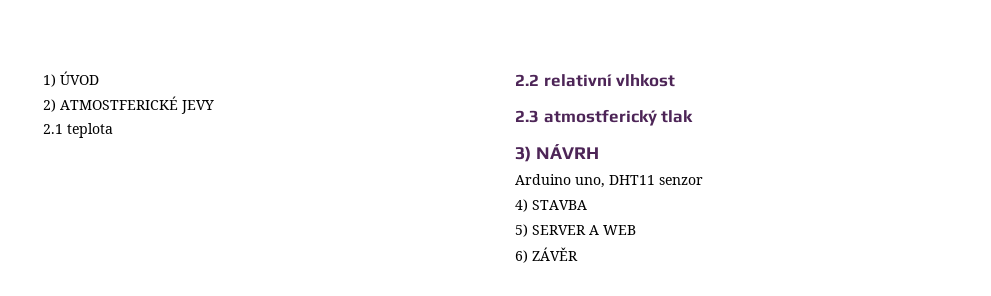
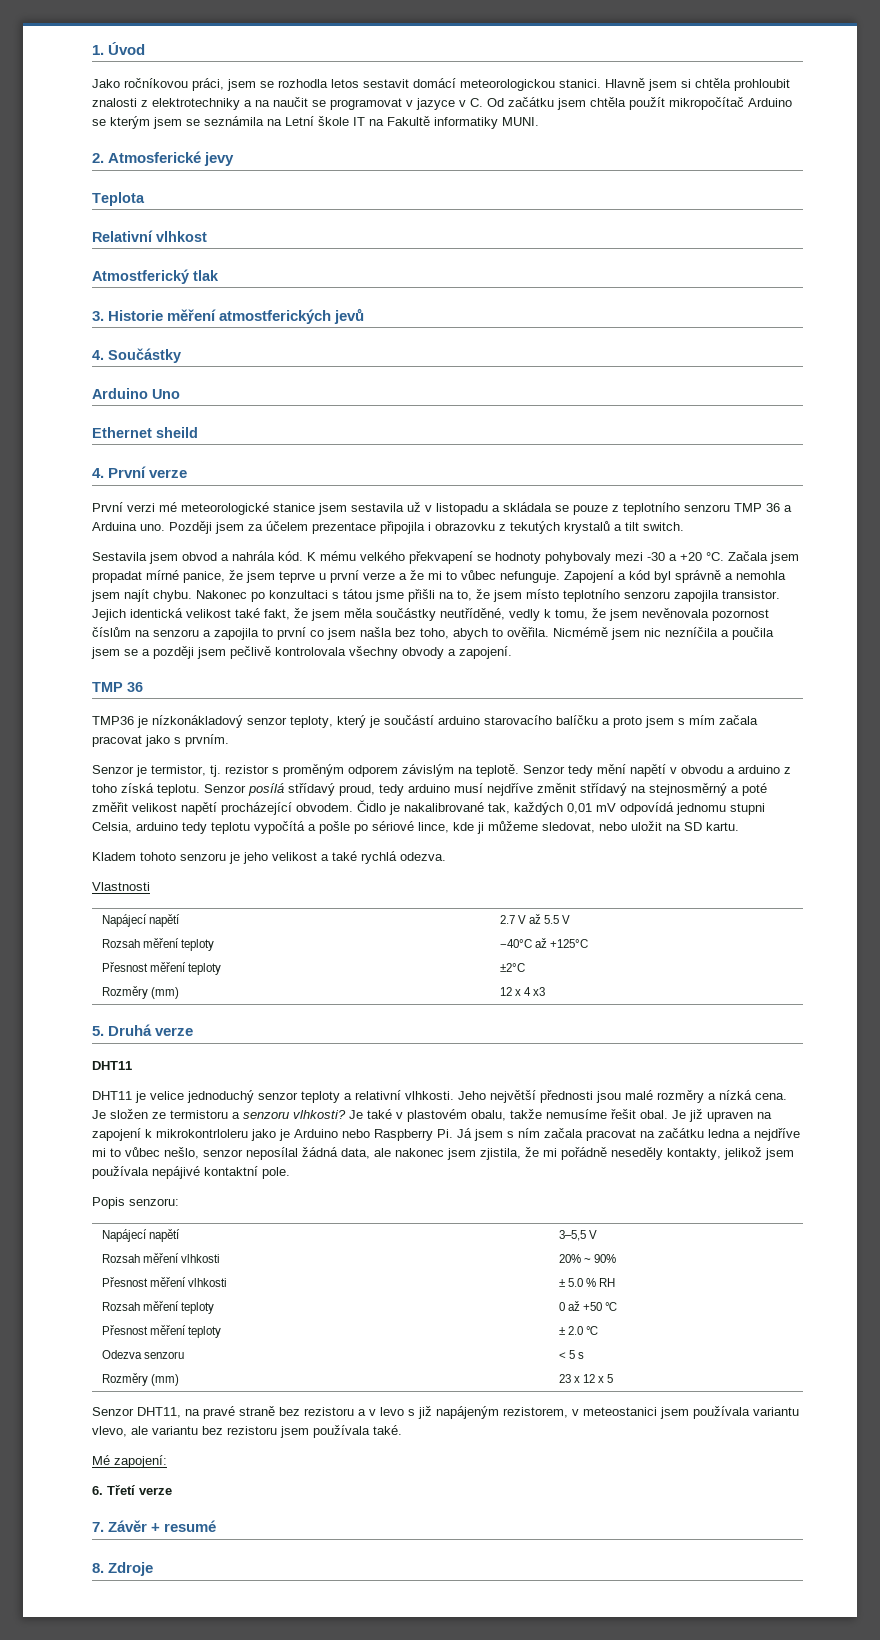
- 1) ÚVOD
- 2) ATMOSTFERICKÉ JEVY
- 2.1 teplota
- 2.2 relativní vlhkost
+ 1. Úvod
+ Jako ročníkovou práci, jsem se rozhodla letos sestavit domácí meteorologickou stanici. Hlavně jsem si chtěla prohloubit znalosti z elektrotechniky a na naučit se programovat v jazyce v C. Od začátku jsem chtěla použít mikropočítač Arduino se kterým jsem se seznámila na Letní škole IT na Fakultě informatiky MUNI.
+ 2. Atmosferické jevy
+ Teplota
+ Relativní vlhkost
- 2.3 atmostferický tlak
+ Atmostferický tlak
- 3) NÁVRH
- Arduino uno, DHT11 senzor
- 4) STAVBA
- 5) SERVER A WEB
- 6) ZÁVĚR
+ 3. Historie měření atmostferických jevů
+ 4. Součástky
+ Arduino Uno
+ Ethernet sheild
+ 4. První verze
+ První verzi mé meteorologické stanice jsem sestavila už v listopadu a skládala se pouze z teplotního senzoru TMP 36 a Arduina uno. Později jsem za účelem prezentace připojila i obrazovku z tekutých krystalů a tilt switch.
+ Sestavila jsem obvod a nahrála kód. K mému velkého překvapení se hodnoty pohybovaly mezi -30 a +20 °C. Začala jsem propadat mírné panice, že jsem teprve u první verze a že mi to vůbec nefunguje. Zapojení a kód byl správně a nemohla jsem najít chybu. Nakonec po konzultaci s tátou jsme přišli na to, že jsem místo teplotního senzoru zapojila transistor. Jejich identická velikost také fakt, že jsem měla součástky neutříděné, vedly k tomu, že jsem nevěnovala pozornost číslům na senzoru a zapojila to první co jsem našla bez toho, abych to ověřila. Nicmémě jsem nic nezníčila a poučila jsem se a později jsem pečlivě kontrolovala všechny obvody a zapojení.
+ TMP 36
+ TMP36 je nízkonákladový senzor teploty, který je součástí arduino starovacího balíčku a proto jsem s mím začala pracovat jako s prvním.
+ Senzor je termistor, tj. rezistor s proměným odporem závislým na teplotě. Senzor tedy mění napětí v obvodu a arduino z toho získá teplotu. Senzor posílá střídavý proud, tedy arduino musí nejdříve změnit střídavý na stejnosměrný a poté změřit velikost napětí procházející obvodem. Čidlo je nakalibrované tak, každých 0,01 mV odpovídá jednomu stupni Celsia, arduino tedy teplotu vypočítá a pošle po sériové lince, kde ji můžeme sledovat, nebo uložit na SD kartu.
+ Kladem tohoto senzoru je jeho velikost a také rychlá odezva.
+ Vlastnosti
+ Napájecí napětí | 2.7 V až 5.5 V
+ Rozsah měření teploty | −40°C až +125°C
+ Přesnost měření teploty | ±2°C
+ Rozměry (mm) | 12 x 4 x3
+ 5. Druhá verze
+ DHT11
+ DHT11 je velice jednoduchý senzor teploty a relativní vlhkosti. Jeho největší přednosti jsou malé rozměry a nízká cena. Je složen ze termistoru a senzoru vlhkosti? Je také v plastovém obalu, takže nemusíme řešit obal. Je již upraven na zapojení k mikrokontrloleru jako je Arduino nebo Raspberry Pi. Já jsem s ním začala pracovat na začátku ledna a nejdříve mi to vůbec nešlo, senzor neposílal žádná data, ale nakonec jsem zjistila, že mi pořádně neseděly kontakty, jelikož jsem používala nepájivé kontaktní pole.
+ Popis senzoru:
+ Napájecí napětí | 3–5,5 V
+ Rozsah měření vlhkosti | 20% ~ 90%
+ Přesnost měření vlhkosti | ± 5.0 % RH
+ Rozsah měření teploty | 0 až +50 ℃
+ Přesnost měření teploty | ± 2.0 ℃
+ Odezva senzoru | < 5 s
+ Rozměry (mm) | 23 x 12 x 5
+ Senzor DHT11, na pravé straně bez rezistoru a v levo s již napájeným rezistorem, v meteostanici jsem používala variantu vlevo, ale variantu bez rezistoru jsem používala také.
+ Mé zapojení:
+ 6. Třetí verze
+ 7. Závěr + resumé
+ 8. Zdroje

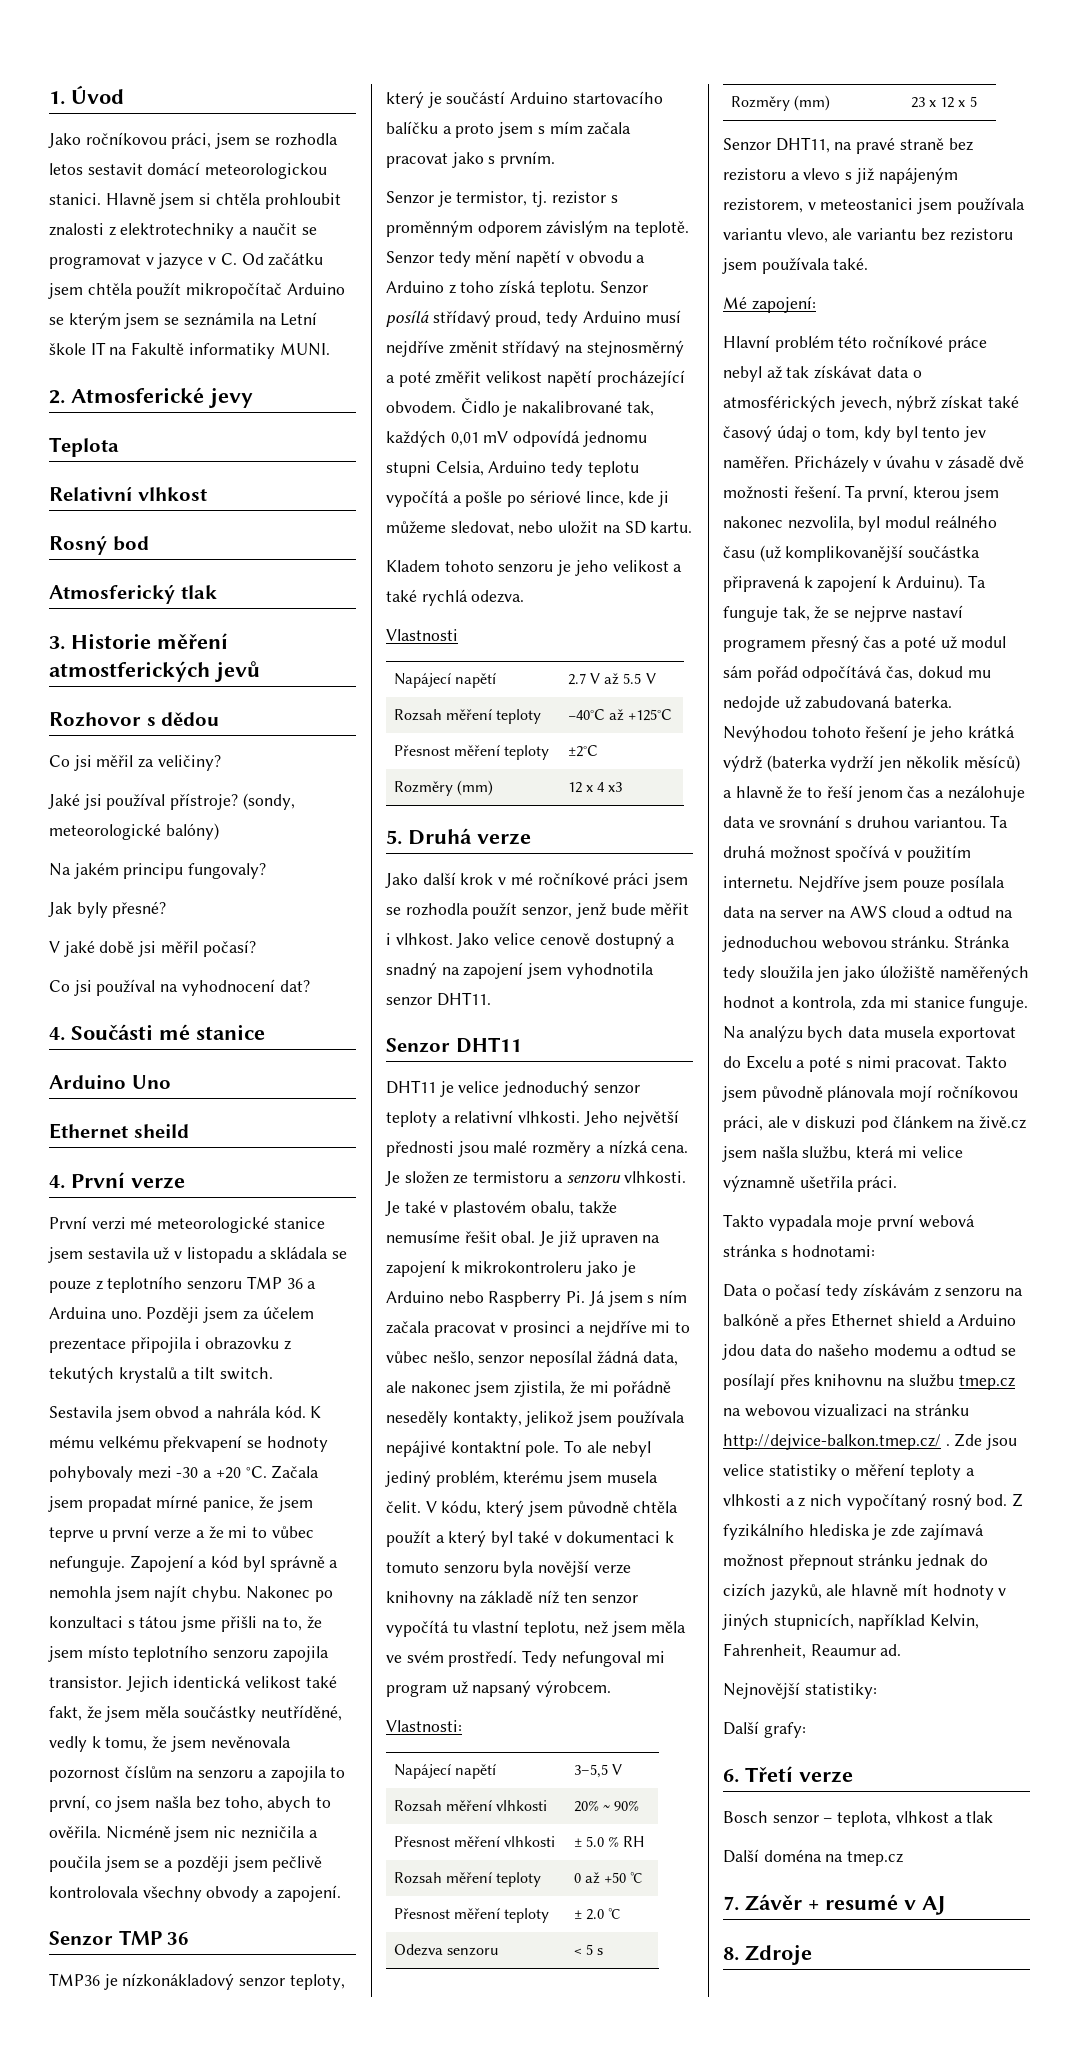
- Hlavně jsem si chtěla prohloubit znalosti z elektrotechniky a na naučit se programovat v jazyce v C. Od začátku jsem chtěla použít mikropočítač Arduino se kterým jsem se seznámila na Letní škole IT na Fakultě informatiky MUNI.
+ Hlavně jsem si chtěla prohloubit znalosti z elektrotechniky a naučit se programovat v jazyce v C. Od začátku jsem chtěla použít mikropočítač Arduino se kterým jsem se seznámila na Letní škole IT na Fakultě informatiky MUNI.
- Atmostferický tlak
+ Rosný bod
+ Atmosferický tlak
- 4. Součástky
+ Rozhovor s dědou
+ Co jsi měřil za veličiny?
+ Jaké jsi používal přístroje? (sondy, meteorologické balóny)
+ Na jakém principu fungovaly?
+ Jak byly přesné?
+ V jaké době jsi měřil počasí?
+ Co jsi používal na vyhodnocení dat?
+ 4. Součásti mé stanice
- K mému velkého překvapení se hodnoty pohybovaly mezi -30 a +20 °C.
+ K mému velkému překvapení se hodnoty pohybovaly mezi -30 a +20 °C.
- Jejich identická velikost také fakt, že jsem měla součástky neutříděné, vedly k tomu, že jsem nevěnovala pozornost číslům na senzoru a zapojila to první co jsem našla bez toho, abych to ověřila.
+ Jejich identická velikost také fakt, že jsem měla součástky neutříděné, vedly k tomu, že jsem nevěnovala pozornost číslům na senzoru a zapojila to první, co jsem našla bez toho, abych to ověřila.
- Nicmémě jsem nic nezníčila a poučila jsem se a později jsem pečlivě kontrolovala všechny obvody a zapojení.
- TMP 36
+ Nicméně jsem nic nezničila a poučila jsem se a později jsem pečlivě kontrolovala všechny obvody a zapojení.
+ Senzor TMP 36
- TMP36 je nízkonákladový senzor teploty, který je součástí arduino starovacího balíčku a proto jsem s mím začala pracovat jako s prvním.
+ TMP36 je nízkonákladový senzor teploty, který je součástí Arduino startovacího balíčku a proto jsem s mím začala pracovat jako s prvním.
- Senzor je termistor, tj. rezistor s proměným odporem závislým na teplotě.
+ Senzor je termistor, tj. rezistor s proměnným odporem závislým na teplotě.
- Senzor tedy mění napětí v obvodu a arduino z toho získá teplotu.
+ Senzor tedy mění napětí v obvodu a Arduino z toho získá teplotu.
- Senzor posílá střídavý proud, tedy arduino musí nejdříve změnit střídavý na stejnosměrný a poté změřit velikost napětí procházející obvodem.
+ Senzor posílá střídavý proud, tedy Arduino musí nejdříve změnit střídavý na stejnosměrný a poté změřit velikost napětí procházející obvodem.
- Čidlo je nakalibrované tak, každých 0,01 mV odpovídá jednomu stupni Celsia, arduino tedy teplotu vypočítá a pošle po sériové lince, kde ji můžeme sledovat, nebo uložit na SD kartu.
+ Čidlo je nakalibrované tak, každých 0,01 mV odpovídá jednomu stupni Celsia, Arduino tedy teplotu vypočítá a pošle po sériové lince, kde ji můžeme sledovat, nebo uložit na SD kartu.
  5. Druhá verze
- DHT11
+ Jako další krok v mé ročníkové práci jsem se rozhodla použít senzor, jenž bude měřit i vlhkost. Jako velice cenově dostupný a snadný na zapojení jsem vyhodnotila senzor DHT11.
+ Senzor DHT11
- Je složen ze termistoru a senzoru vlhkosti?
+ Je složen ze termistoru a senzoru vlhkosti.
- Je již upraven na zapojení k mikrokontrloleru jako je Arduino nebo Raspberry Pi. Já jsem s ním začala pracovat na začátku ledna a nejdříve mi to vůbec nešlo, senzor neposílal žádná data, ale nakonec jsem zjistila, že mi pořádně neseděly kontakty, jelikož jsem používala nepájivé kontaktní pole.
- Popis senzoru:
+ Je již upraven na zapojení k mikrokontroleru jako je Arduino nebo Raspberry Pi. Já jsem s ním začala pracovat v prosinci a nejdříve mi to vůbec nešlo, senzor neposílal žádná data, ale nakonec jsem zjistila, že mi pořádně neseděly kontakty, jelikož jsem používala nepájivé kontaktní pole. To ale nebyl jediný problém, kterému jsem musela čelit. V kódu, který jsem původně chtěla použít a který byl také v dokumentaci k tomuto senzoru byla novější verze knihovny na základě níž ten senzor vypočítá tu vlastní teplotu, než jsem měla ve svém prostředí. Tedy nefungoval mi program už napsaný výrobcem.
+ Vlastnosti:
- Senzor DHT11, na pravé straně bez rezistoru a v levo s již napájeným rezistorem, v meteostanici jsem používala variantu vlevo, ale variantu bez rezistoru jsem používala také.
+ Senzor DHT11, na pravé straně bez rezistoru a vlevo s již napájeným rezistorem, v meteostanici jsem používala variantu vlevo, ale variantu bez rezistoru jsem používala také.
+ Hlavní problém této ročníkové práce nebyl až tak získávat data o atmosférických jevech, nýbrž získat také časový údaj o tom, kdy byl tento jev naměřen. Přicházely v úvahu v zásadě dvě možnosti řešení. Ta první, kterou jsem nakonec nezvolila, byl modul reálného času (už komplikovanější součástka připravená k zapojení k Arduinu). Ta funguje tak, že se nejprve nastaví programem přesný čas a poté už modul sám pořád odpočítává čas, dokud mu nedojde už zabudovaná baterka. Nevýhodou tohoto řešení je jeho krátká výdrž (baterka vydrží jen několik měsíců) a hlavně že to řeší jenom čas a nezálohuje data ve srovnání s druhou variantou. Ta druhá možnost spočívá v použitím internetu. Nejdříve jsem pouze posílala data na server na AWS cloud a odtud na jednoduchou webovou stránku. Stránka tedy sloužila jen jako úložiště naměřených hodnot a kontrola, zda mi stanice funguje. Na analýzu bych data musela exportovat do Excelu a poté s nimi pracovat. Takto jsem původně plánovala mojí ročníkovou práci, ale v diskuzi pod článkem na živě.cz jsem našla službu, která mi velice významně ušetřila práci.
+ Takto vypadala moje první webová stránka s hodnotami:
+ Data o počasí tedy získávám z senzoru na balkóně a přes Ethernet shield a Arduino jdou data do našeho modemu a odtud se posílají přes knihovnu na službu tmep.cz na webovou vizualizaci na stránku http://dejvice-balkon.tmep.cz/ . Zde jsou velice statistiky o měření teploty a vlhkosti a z nich vypočítaný rosný bod. Z fyzikálního hlediska je zde zajímavá možnost přepnout stránku jednak do cizích jazyků, ale hlavně mít hodnoty v jiných stupnicích, například Kelvin, Fahrenheit, Reaumur ad.
+ Nejnovější statistiky:
+ Další grafy:
  6. Třetí verze
+ Bosch senzor – teplota, vlhkost a tlak
+ Další doména na tmep.cz
- 7. Závěr + resumé
+ 7. Závěr + resumé v AJ

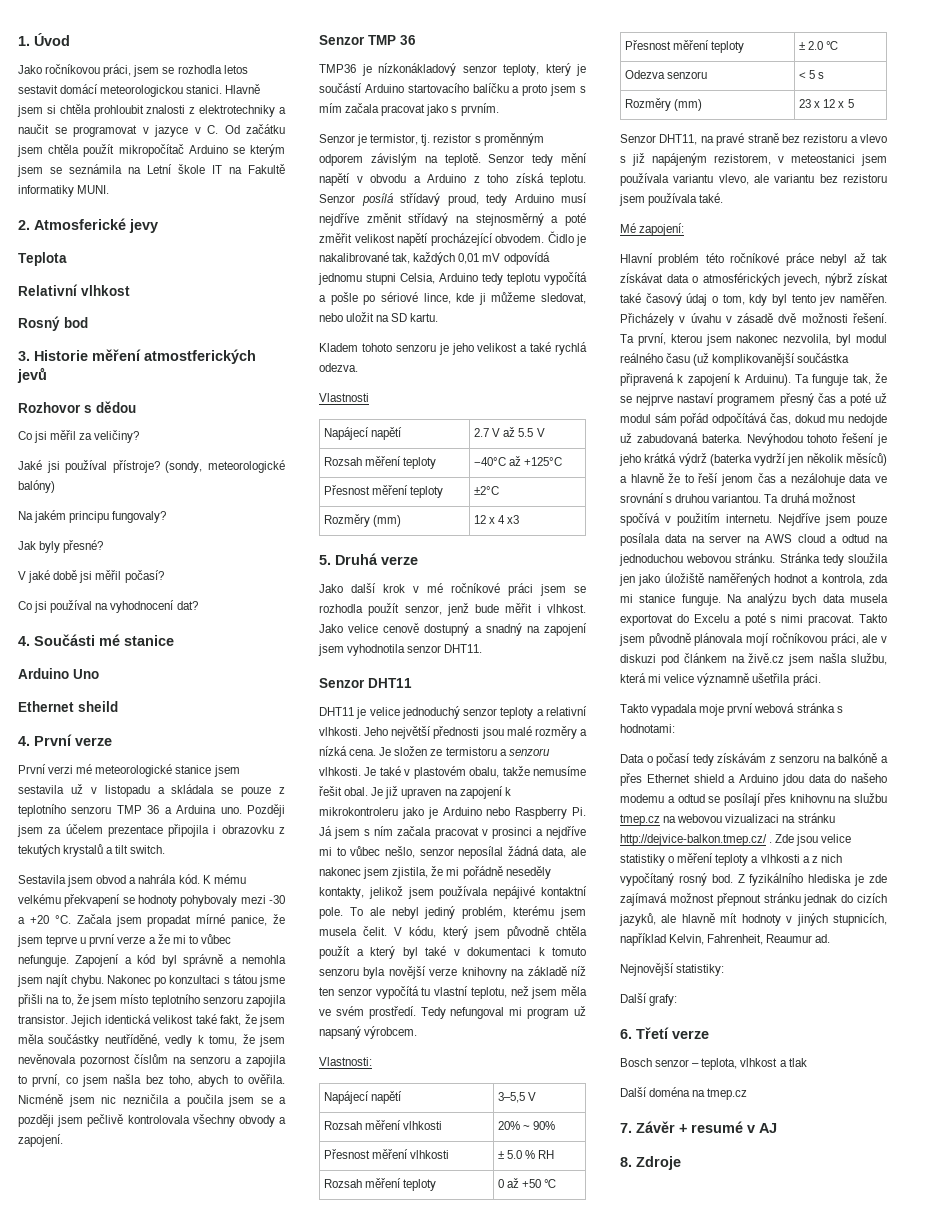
- Atmosferický tlak

